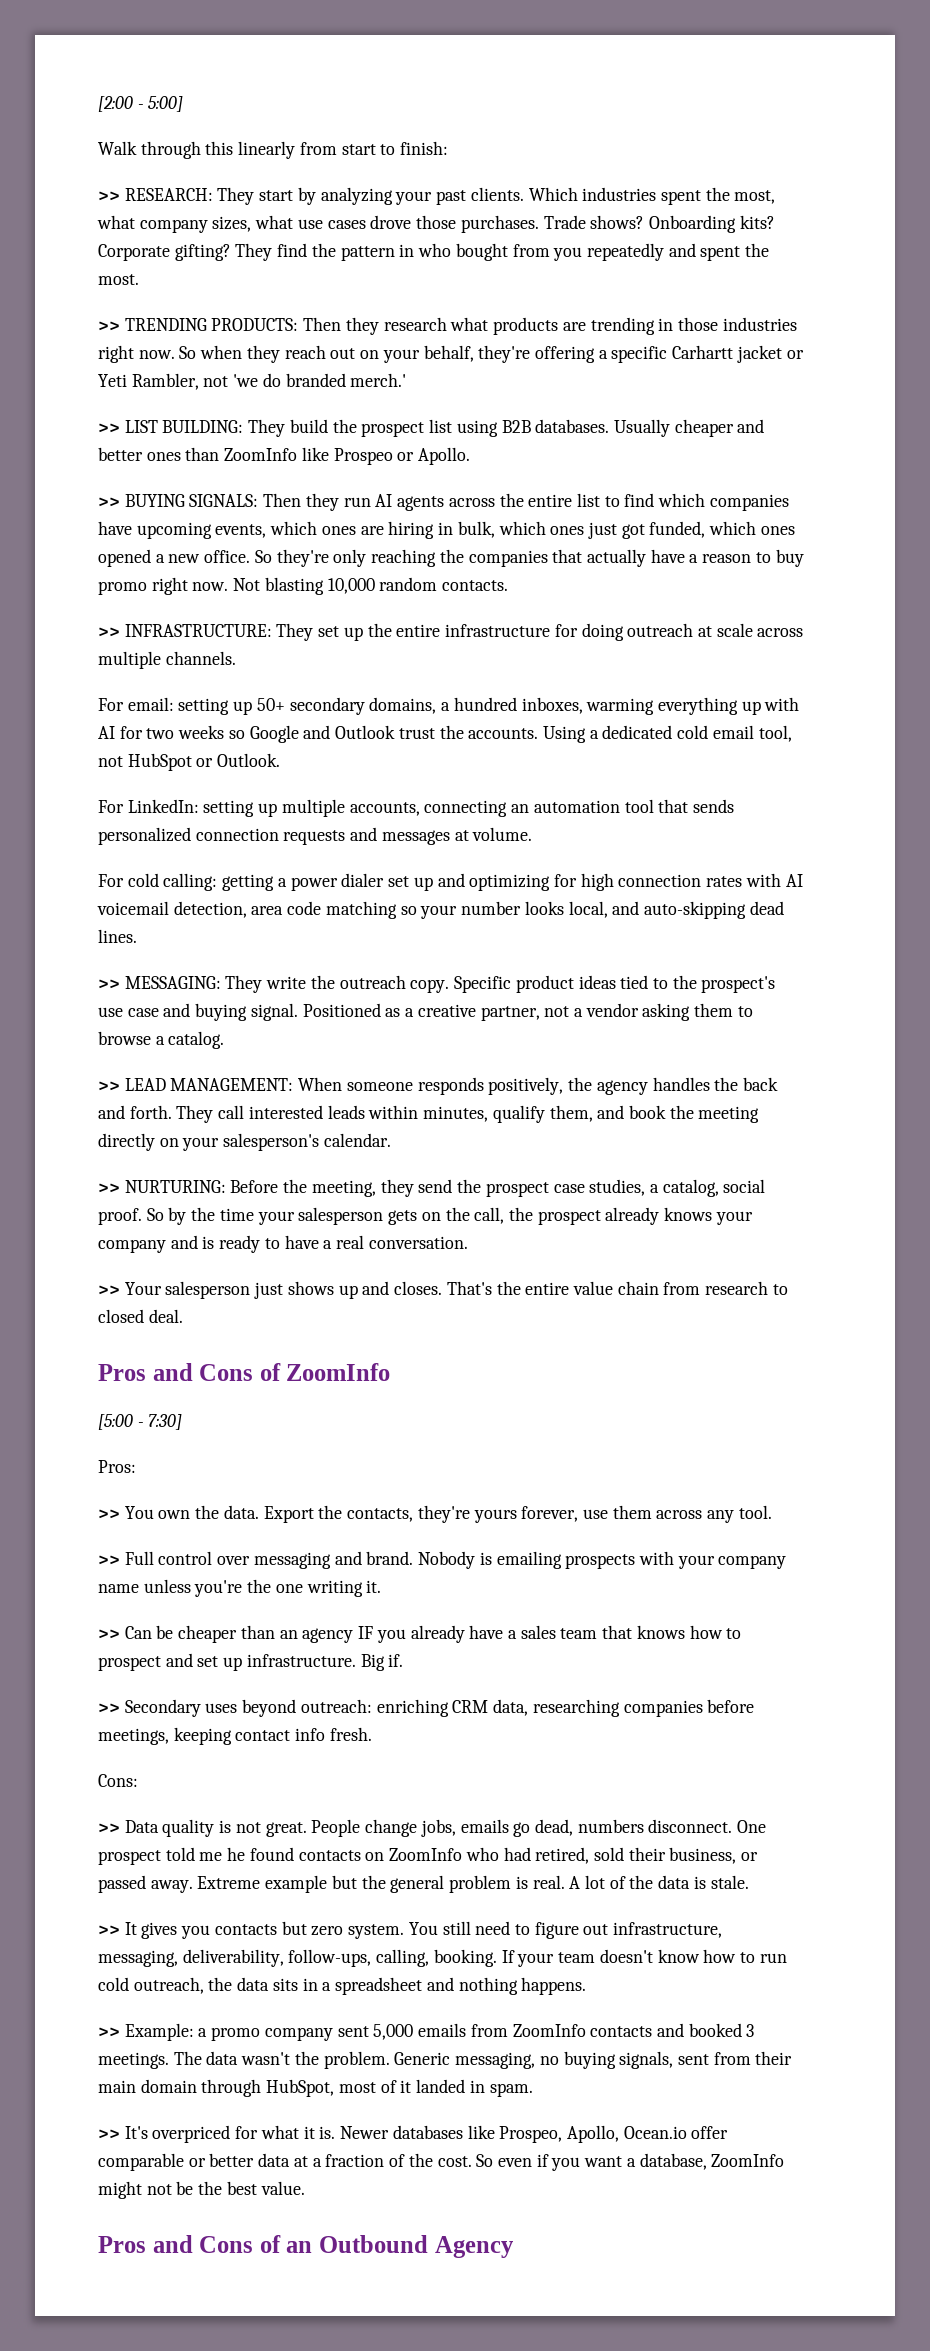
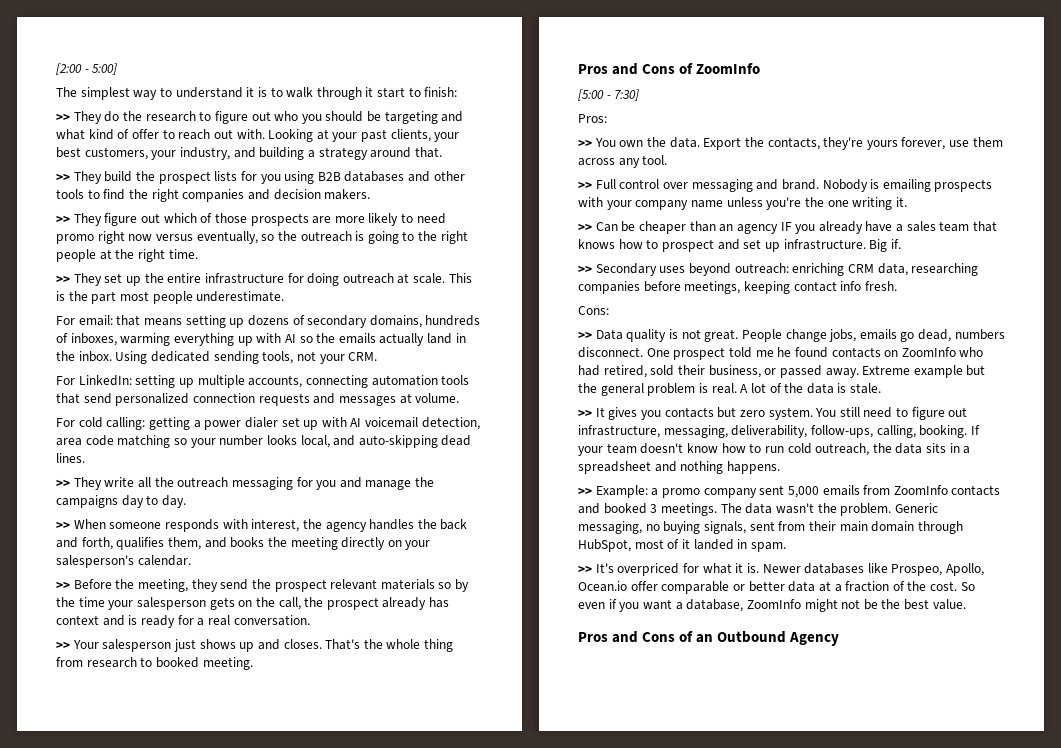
- Walk through this linearly from start to finish:
- >> RESEARCH: They start by analyzing your past clients. Which industries spent the most, what company sizes, what use cases drove those purchases. Trade shows? Onboarding kits? Corporate gifting? They find the pattern in who bought from you repeatedly and spent the most.
- >> TRENDING PRODUCTS: Then they research what products are trending in those industries right now. So when they reach out on your behalf, they're offering a specific Carhartt jacket or Yeti Rambler, not 'we do branded merch.'
- >> LIST BUILDING: They build the prospect list using B2B databases. Usually cheaper and better ones than ZoomInfo like Prospeo or Apollo.
- >> BUYING SIGNALS: Then they run AI agents across the entire list to find which companies have upcoming events, which ones are hiring in bulk, which ones just got funded, which ones opened a new office. So they're only reaching the companies that actually have a reason to buy promo right now. Not blasting 10,000 random contacts.
- >> INFRASTRUCTURE: They set up the entire infrastructure for doing outreach at scale across multiple channels.
- For email: setting up 50+ secondary domains, a hundred inboxes, warming everything up with AI for two weeks so Google and Outlook trust the accounts. Using a dedicated cold email tool, not HubSpot or Outlook.
+ The simplest way to understand it is to walk through it start to finish:
+ >> They do the research to figure out who you should be targeting and what kind of offer to reach out with. Looking at your past clients, your best customers, your industry, and building a strategy around that.
+ >> They build the prospect lists for you using B2B databases and other tools to find the right companies and decision makers.
+ >> They figure out which of those prospects are more likely to need promo right now versus eventually, so the outreach is going to the right people at the right time.
+ >> They set up the entire infrastructure for doing outreach at scale. This is the part most people underestimate.
+ For email: that means setting up dozens of secondary domains, hundreds of inboxes, warming everything up with AI so the emails actually land in the inbox. Using dedicated sending tools, not your CRM.
- For LinkedIn: setting up multiple accounts, connecting an automation tool that sends personalized connection requests and messages at volume.
+ For LinkedIn: setting up multiple accounts, connecting automation tools that send personalized connection requests and messages at volume.
- For cold calling: getting a power dialer set up and optimizing for high connection rates with AI voicemail detection, area code matching so your number looks local, and auto-skipping dead lines.
+ For cold calling: getting a power dialer set up with AI voicemail detection, area code matching so your number looks local, and auto-skipping dead lines.
- >> MESSAGING: They write the outreach copy. Specific product ideas tied to the prospect's use case and buying signal. Positioned as a creative partner, not a vendor asking them to browse a catalog.
- >> LEAD MANAGEMENT: When someone responds positively, the agency handles the back and forth. They call interested leads within minutes, qualify them, and book the meeting directly on your salesperson's calendar.
+ >> They write all the outreach messaging for you and manage the campaigns day to day.
+ >> When someone responds with interest, the agency handles the back and forth, qualifies them, and books the meeting directly on your salesperson's calendar.
- >> NURTURING: Before the meeting, they send the prospect case studies, a catalog, social proof. So by the time your salesperson gets on the call, the prospect already knows your company and is ready to have a real conversation.
+ >> Before the meeting, they send the prospect relevant materials so by the time your salesperson gets on the call, the prospect already has context and is ready for a real conversation.
- That's the entire value chain from research to closed deal.
+ That's the whole thing from research to booked meeting.

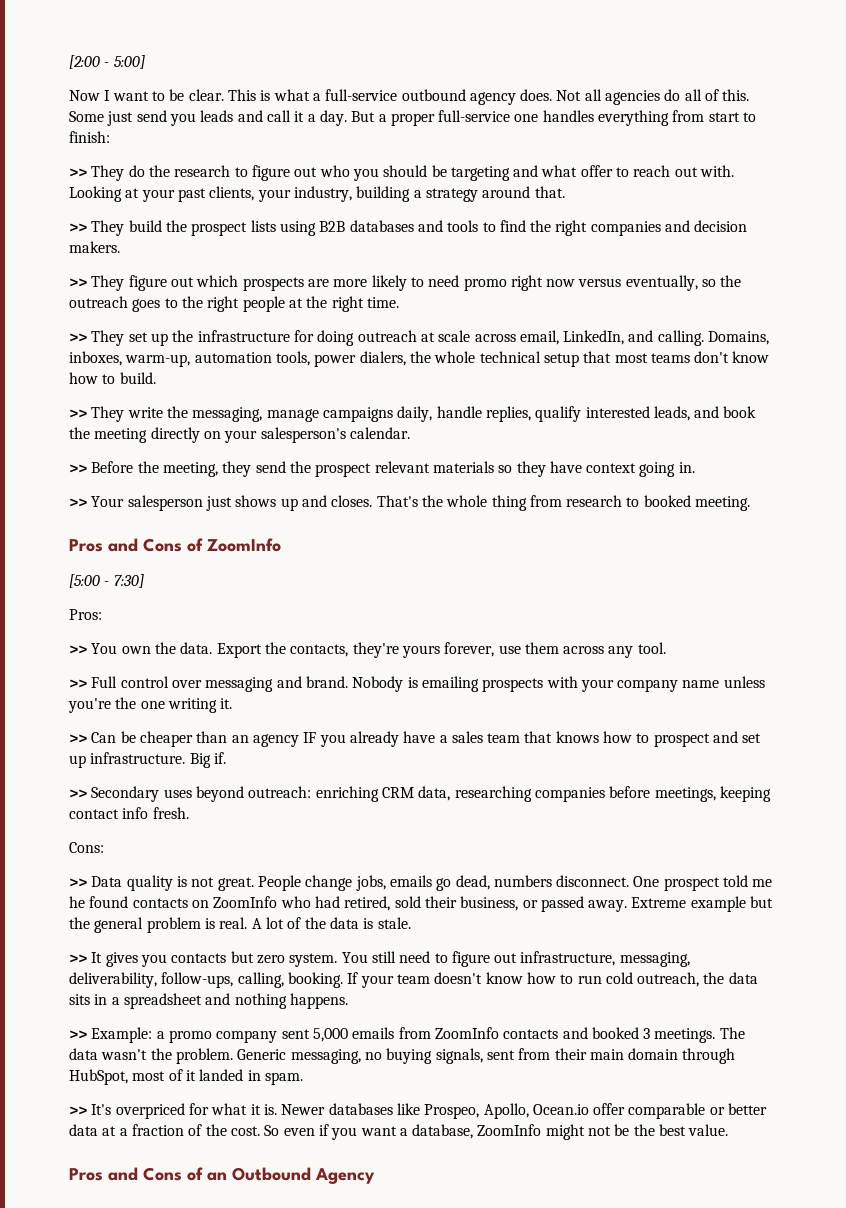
- The simplest way to understand it is to walk through it start to finish:
+ Now I want to be clear. This is what a full-service outbound agency does. Not all agencies do all of this. Some just send you leads and call it a day. But a proper full-service one handles everything from start to finish:
- >> They do the research to figure out who you should be targeting and what kind of offer to reach out with.
+ >> They do the research to figure out who you should be targeting and what offer to reach out with.
- Looking at your past clients, your best customers, your industry, and building a strategy around that.
+ Looking at your past clients, your industry, building a strategy around that.
- >> They build the prospect lists for you using B2B databases and other tools to find the right companies and decision makers.
+ >> They build the prospect lists using B2B databases and tools to find the right companies and decision makers.
- >> They figure out which of those prospects are more likely to need promo right now versus eventually, so the outreach is going to the right people at the right time.
+ >> They figure out which prospects are more likely to need promo right now versus eventually, so the outreach goes to the right people at the right time.
- >> They set up the entire infrastructure for doing outreach at scale. This is the part most people underestimate.
- For email: that means setting up dozens of secondary domains, hundreds of inboxes, warming everything up with AI so the emails actually land in the inbox. Using dedicated sending tools, not your CRM.
- For LinkedIn: setting up multiple accounts, connecting automation tools that send personalized connection requests and messages at volume.
- For cold calling: getting a power dialer set up with AI voicemail detection, area code matching so your number looks local, and auto-skipping dead lines.
- >> They write all the outreach messaging for you and manage the campaigns day to day.
- >> When someone responds with interest, the agency handles the back and forth, qualifies them, and books the meeting directly on your salesperson's calendar.
+ >> They set up the infrastructure for doing outreach at scale across email, LinkedIn, and calling. Domains, inboxes, warm-up, automation tools, power dialers, the whole technical setup that most teams don't know how to build.
+ >> They write the messaging, manage campaigns daily, handle replies, qualify interested leads, and book the meeting directly on your salesperson's calendar.
- >> Before the meeting, they send the prospect relevant materials so by the time your salesperson gets on the call, the prospect already has context and is ready for a real conversation.
+ >> Before the meeting, they send the prospect relevant materials so they have context going in.

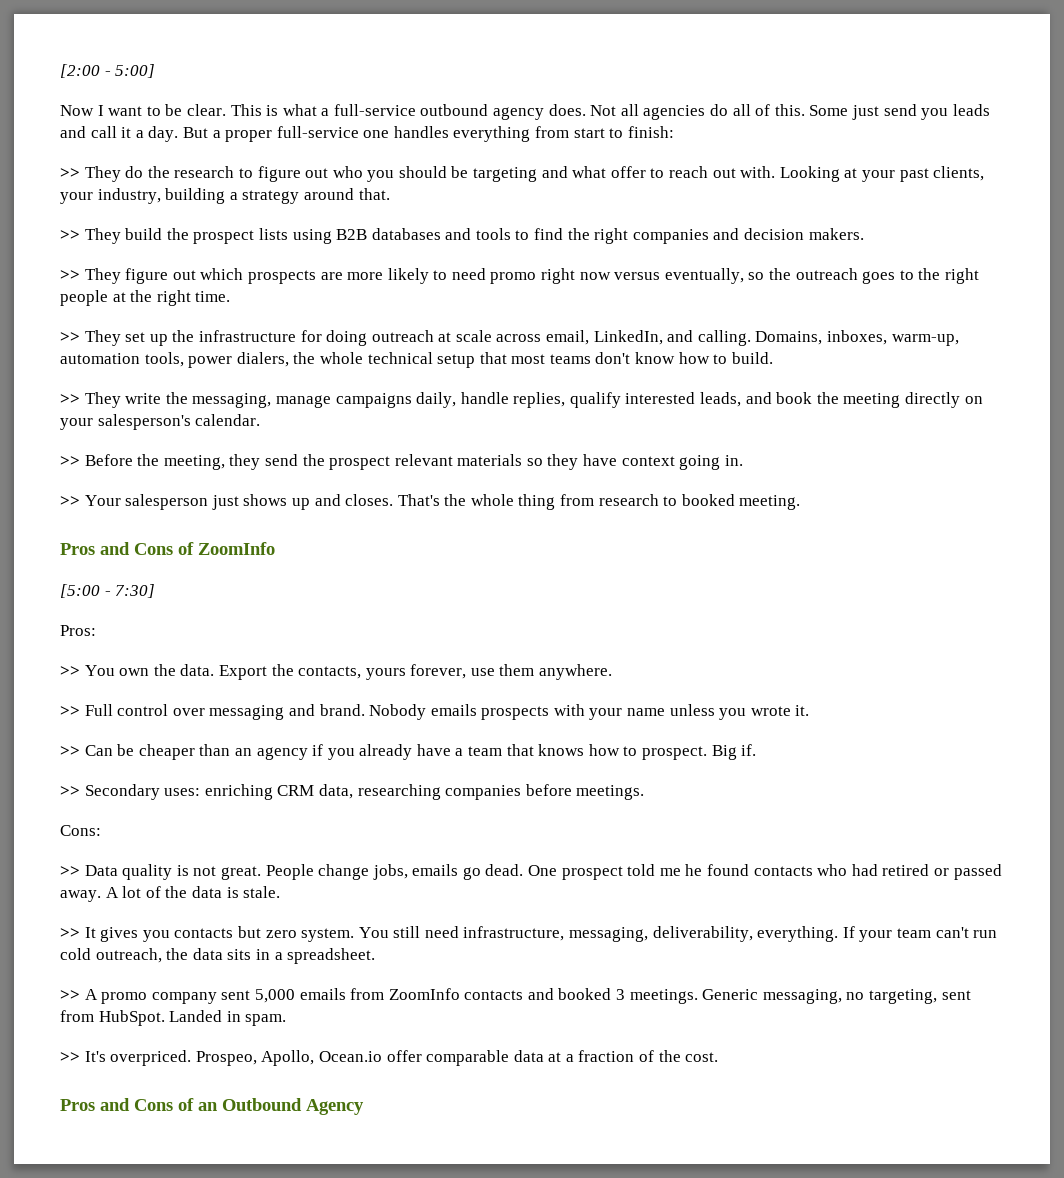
- Export the contacts, they're yours forever, use them across any tool.
+ Export the contacts, yours forever, use them anywhere.
- Nobody is emailing prospects with your company name unless you're the one writing it.
+ Nobody emails prospects with your name unless you wrote it.
- >> Can be cheaper than an agency IF you already have a sales team that knows how to prospect and set up infrastructure.
+ >> Can be cheaper than an agency if you already have a team that knows how to prospect.
- >> Secondary uses beyond outreach: enriching CRM data, researching companies before meetings, keeping contact info fresh.
+ >> Secondary uses: enriching CRM data, researching companies before meetings.
- People change jobs, emails go dead, numbers disconnect.
+ People change jobs, emails go dead.
- One prospect told me he found contacts on ZoomInfo who had retired, sold their business, or passed away. Extreme example but the general problem is real.
+ One prospect told me he found contacts who had retired or passed away.
- You still need to figure out infrastructure, messaging, deliverability, follow-ups, calling, booking. If your team doesn't know how to run cold outreach, the data sits in a spreadsheet and nothing happens.
- >> Example: a promo company sent 5,000 emails from ZoomInfo contacts and booked 3 meetings.
+ You still need infrastructure, messaging, deliverability, everything. If your team can't run cold outreach, the data sits in a spreadsheet.
+ >> A promo company sent 5,000 emails from ZoomInfo contacts and booked 3 meetings.
- The data wasn't the problem. Generic messaging, no buying signals, sent from their main domain through HubSpot, most of it landed in spam.
- >> It's overpriced for what it is. Newer databases like Prospeo, Apollo, Ocean.io offer comparable or better data at a fraction of the cost. So even if you want a database, ZoomInfo might not be the best value.
+ Generic messaging, no targeting, sent from HubSpot. Landed in spam.
+ >> It's overpriced. Prospeo, Apollo, Ocean.io offer comparable data at a fraction of the cost.

